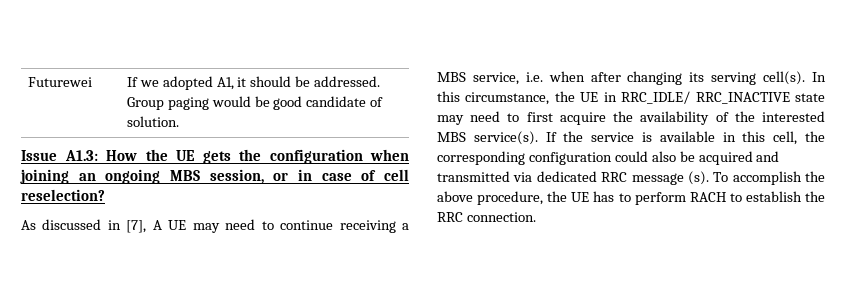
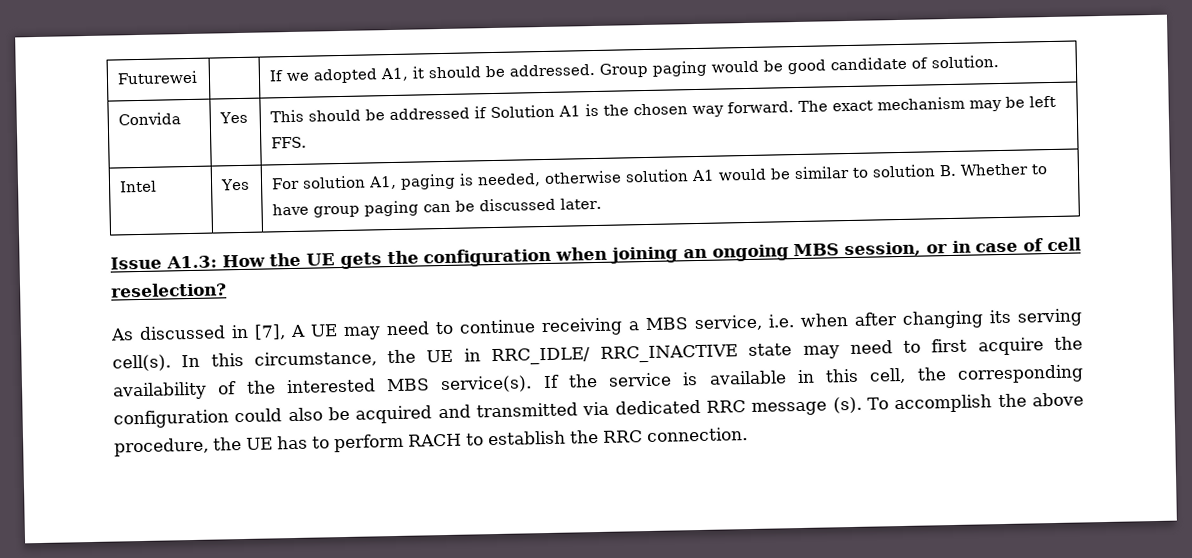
+ Convida | Yes | This should be addressed if Solution A1 is the chosen way forward. The exact mechanism may be left FFS.
+ Intel | Yes | For solution A1, paging is needed, otherwise solution A1 would be similar to solution B. Whether to have group paging can be discussed later.

